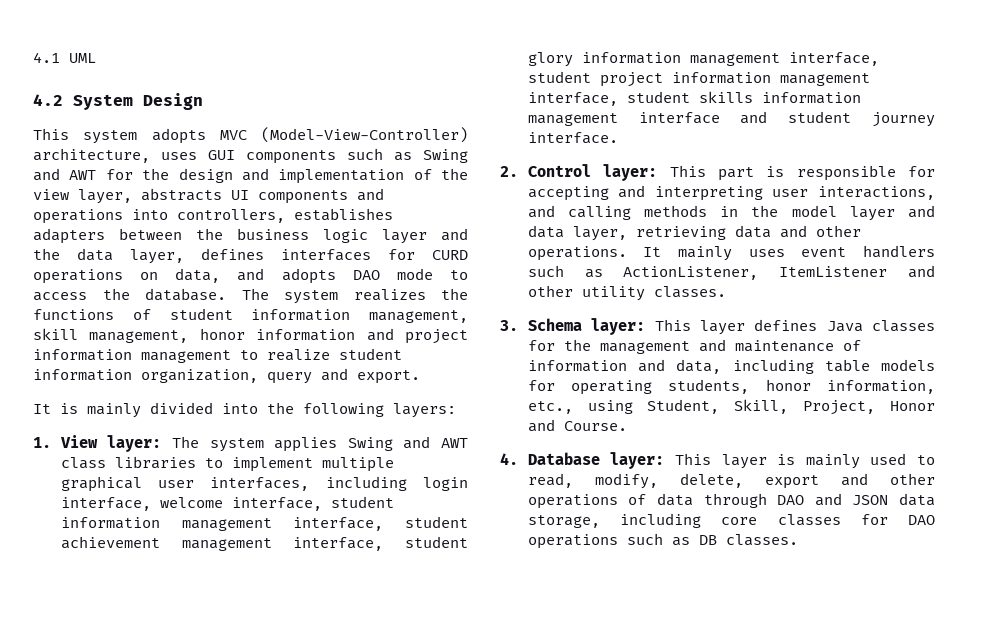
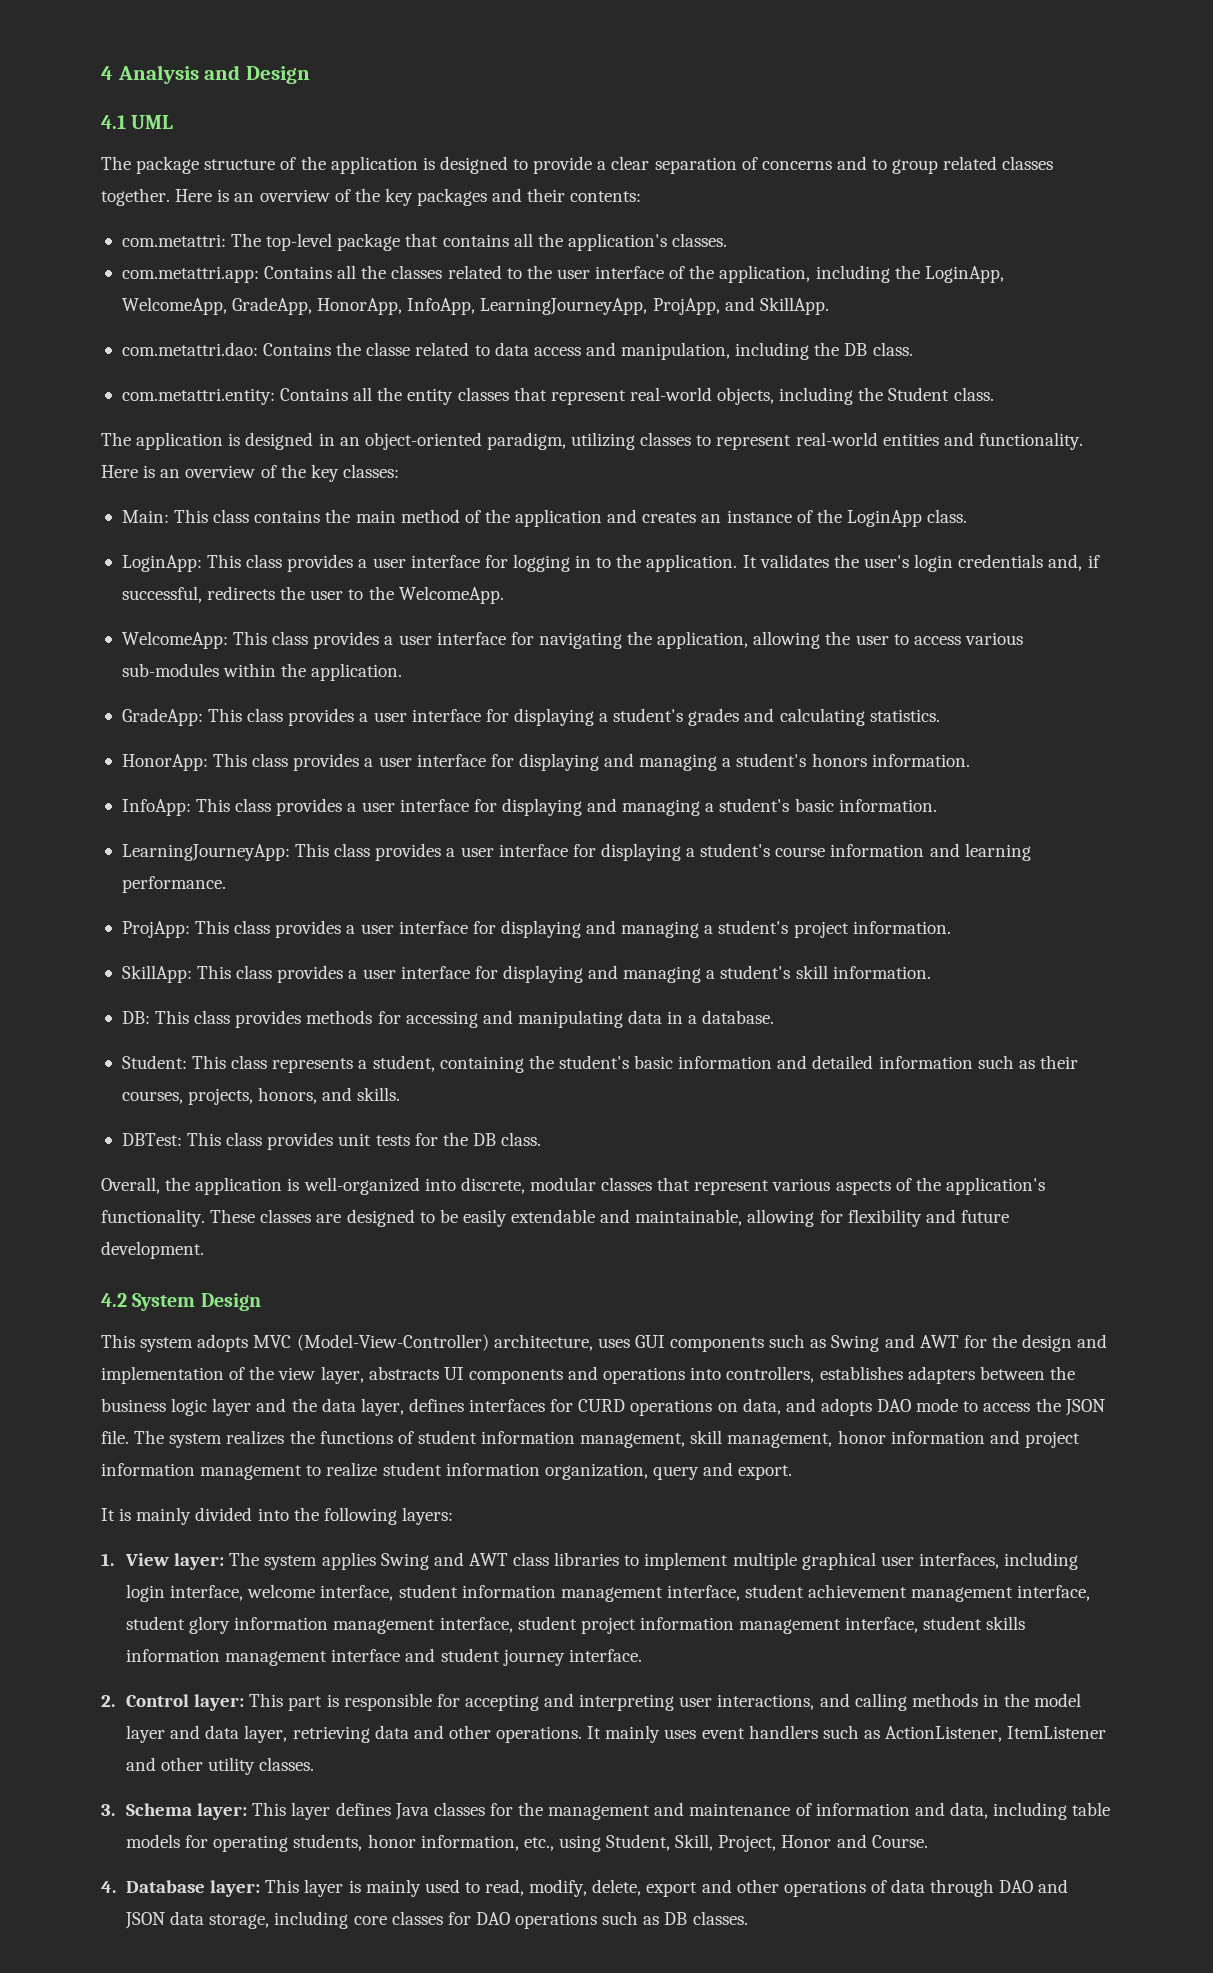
+ 4 Analysis and Design
  4.1 UML
+ The package structure of the application is designed to provide a clear separation of concerns and to group related classes together. Here is an overview of the key packages and their contents:
+ com.metattri: The top-level package that contains all the application's classes.
+ com.metattri.app: Contains all the classes related to the user interface of the application, including the LoginApp, WelcomeApp, GradeApp, HonorApp, InfoApp, LearningJourneyApp, ProjApp, and SkillApp.
+ com.metattri.dao: Contains the classe related to data access and manipulation, including the DB class.
+ com.metattri.entity: Contains all the entity classes that represent real-world objects, including the Student class.
+ The application is designed in an object-oriented paradigm, utilizing classes to represent real-world entities and functionality. Here is an overview of the key classes:
+ Main: This class contains the main method of the application and creates an instance of the LoginApp class.
+ LoginApp: This class provides a user interface for logging in to the application. It validates the user's login credentials and, if successful, redirects the user to the WelcomeApp.
+ WelcomeApp: This class provides a user interface for navigating the application, allowing the user to access various sub-modules within the application.
+ GradeApp: This class provides a user interface for displaying a student's grades and calculating statistics.
+ HonorApp: This class provides a user interface for displaying and managing a student's honors information.
+ InfoApp: This class provides a user interface for displaying and managing a student's basic information.
+ LearningJourneyApp: This class provides a user interface for displaying a student's course information and learning performance.
+ ProjApp: This class provides a user interface for displaying and managing a student's project information.
+ SkillApp: This class provides a user interface for displaying and managing a student's skill information.
+ DB: This class provides methods for accessing and manipulating data in a database.
+ Student: This class represents a student, containing the student's basic information and detailed information such as their courses, projects, honors, and skills.
+ DBTest: This class provides unit tests for the DB class.
+ Overall, the application is well-organized into discrete, modular classes that represent various aspects of the application's functionality. These classes are designed to be easily extendable and maintainable, allowing for flexibility and future development.
- This system adopts MVC (Model-View-Controller) architecture, uses GUI components such as Swing and AWT for the design and implementation of the view layer, abstracts UI components and operations into controllers, establishes adapters between the business logic layer and the data layer, defines interfaces for CURD operations on data, and adopts DAO mode to access the database.
+ This system adopts MVC (Model-View-Controller) architecture, uses GUI components such as Swing and AWT for the design and implementation of the view layer, abstracts UI components and operations into controllers, establishes adapters between the business logic layer and the data layer, defines interfaces for CURD operations on data, and adopts DAO mode to access the JSON file.

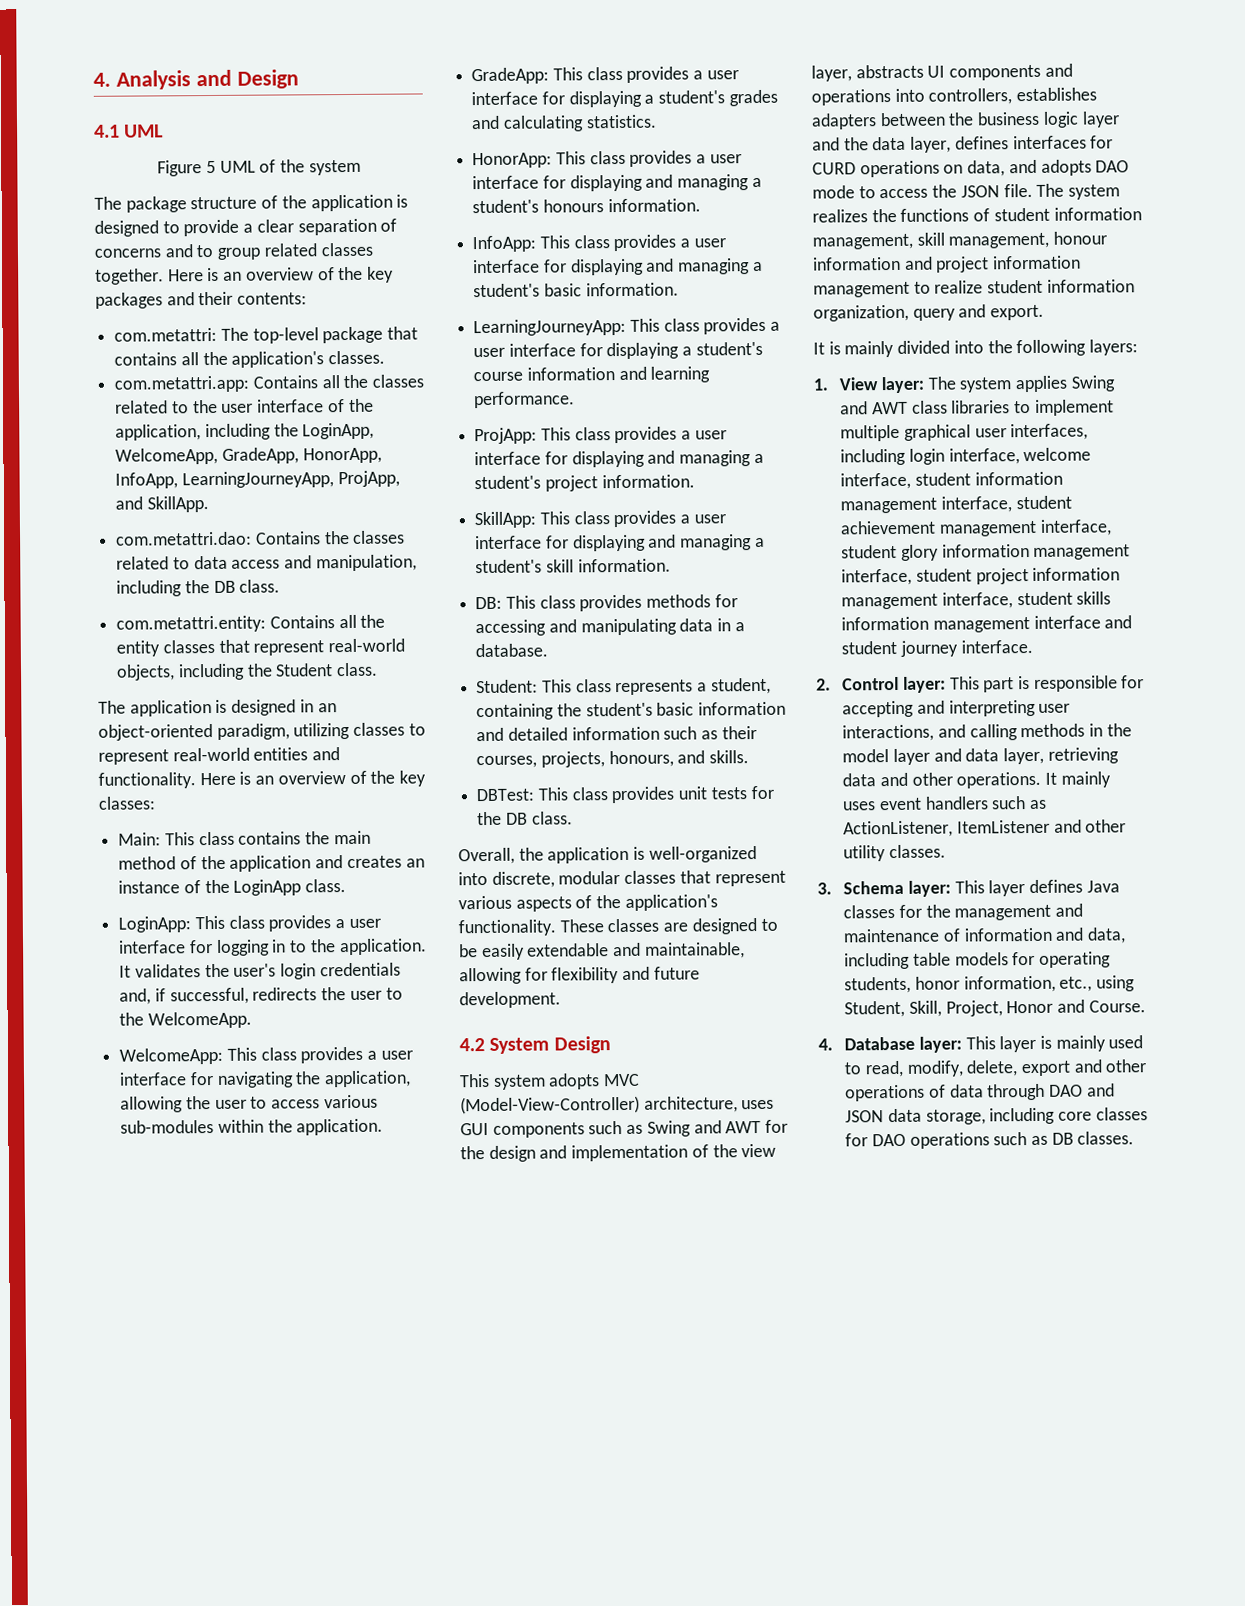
- 4 Analysis and Design
+ 4. Analysis and Design
+ Figure 5 UML of the system
- com.metattri.dao: Contains the classe related to data access and manipulation, including the DB class.
+ com.metattri.dao: Contains the classes related to data access and manipulation, including the DB class.
- HonorApp: This class provides a user interface for displaying and managing a student's honors information.
+ HonorApp: This class provides a user interface for displaying and managing a student's honours information.
- Student: This class represents a student, containing the student's basic information and detailed information such as their courses, projects, honors, and skills.
+ Student: This class represents a student, containing the student's basic information and detailed information such as their courses, projects, honours, and skills.
- The system realizes the functions of student information management, skill management, honor information and project information management to realize student information organization, query and export.
+ The system realizes the functions of student information management, skill management, honour information and project information management to realize student information organization, query and export.

